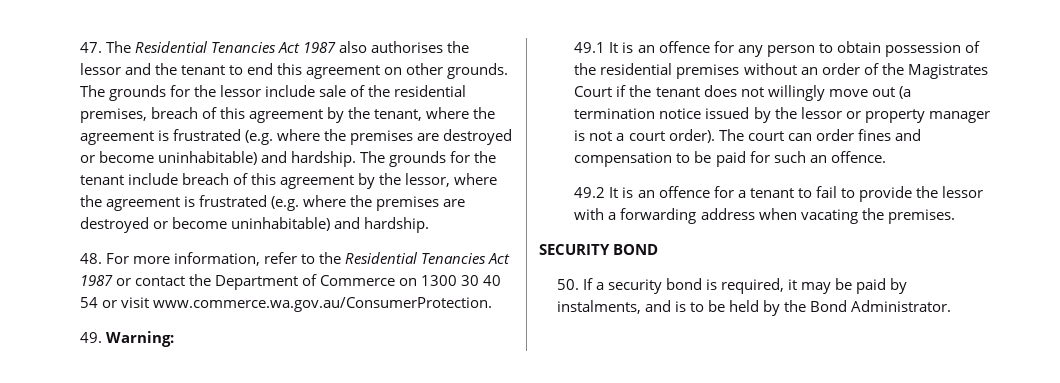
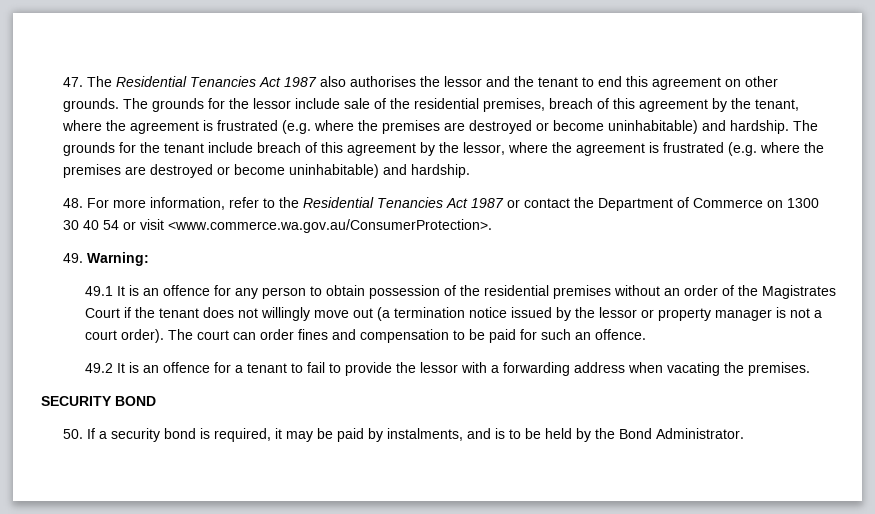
- 48. For more information, refer to the Residential Tenancies Act 1987 or contact the Department of Commerce on 1300 30 40 54 or visit www.commerce.wa.gov.au/ConsumerProtection.
+ 48. For more information, refer to the Residential Tenancies Act 1987 or contact the Department of Commerce on 1300 30 40 54 or visit <www.commerce.wa.gov.au/ConsumerProtection>.

